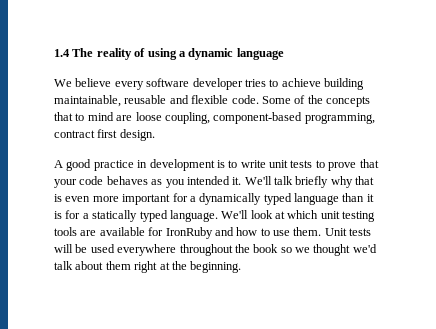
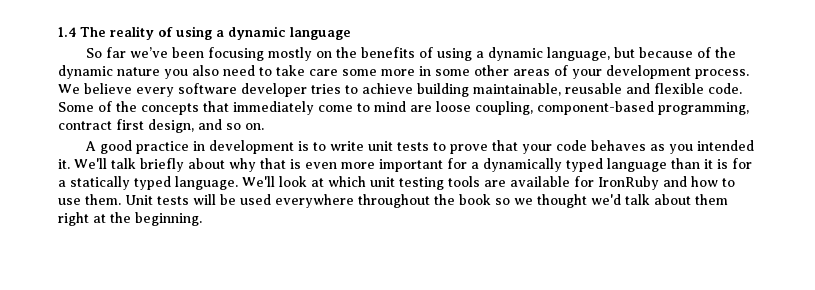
+ So far we’ve been focusing mostly on the benefits of using a dynamic language, but because of the dynamic nature you also need to take care some more in some other areas of your development process.
- Some of the concepts that to mind are loose coupling, component-based programming, contract first design.
+ Some of the concepts that immediately come to mind are loose coupling, component-based programming, contract first design, and so on.
- We'll talk briefly why that is even more important for a dynamically typed language than it is for a statically typed language.
+ We'll talk briefly about why that is even more important for a dynamically typed language than it is for a statically typed language.

